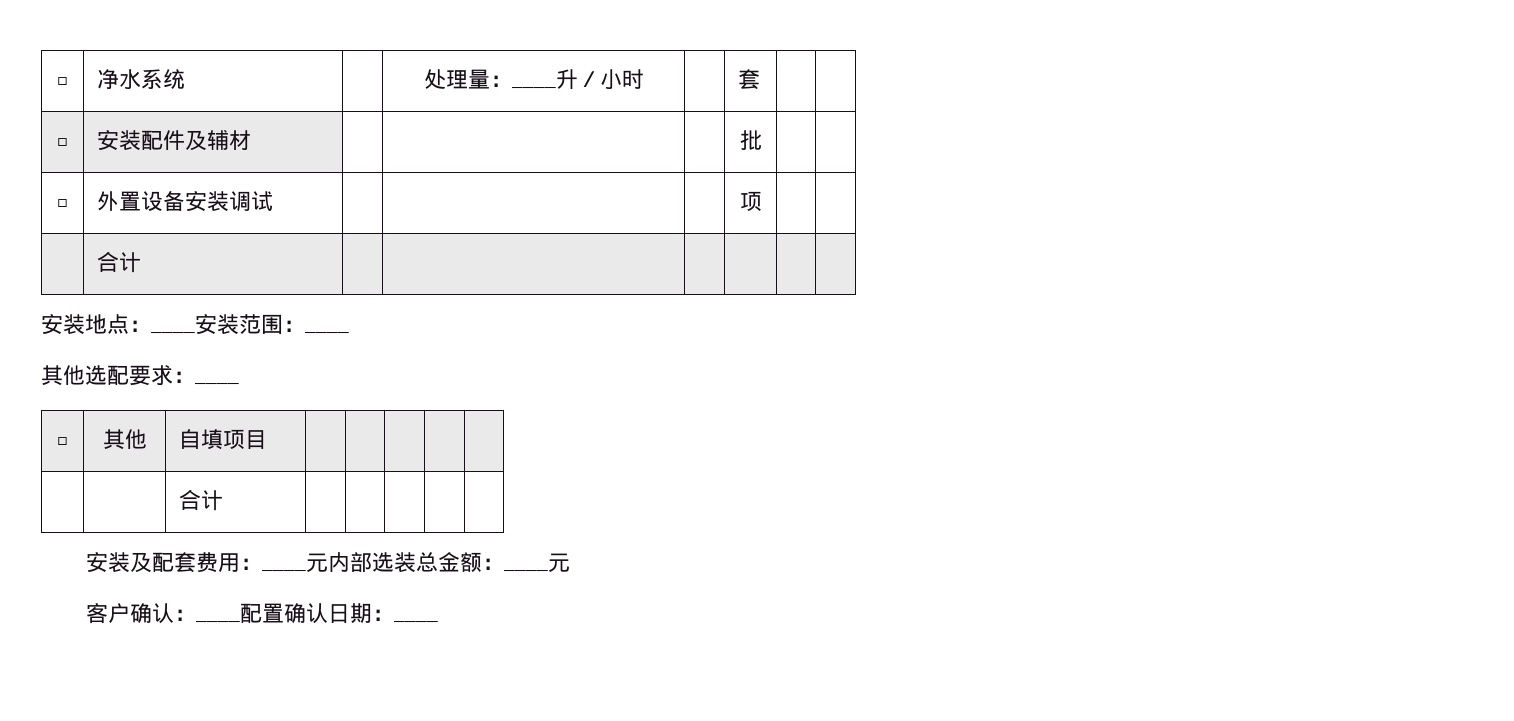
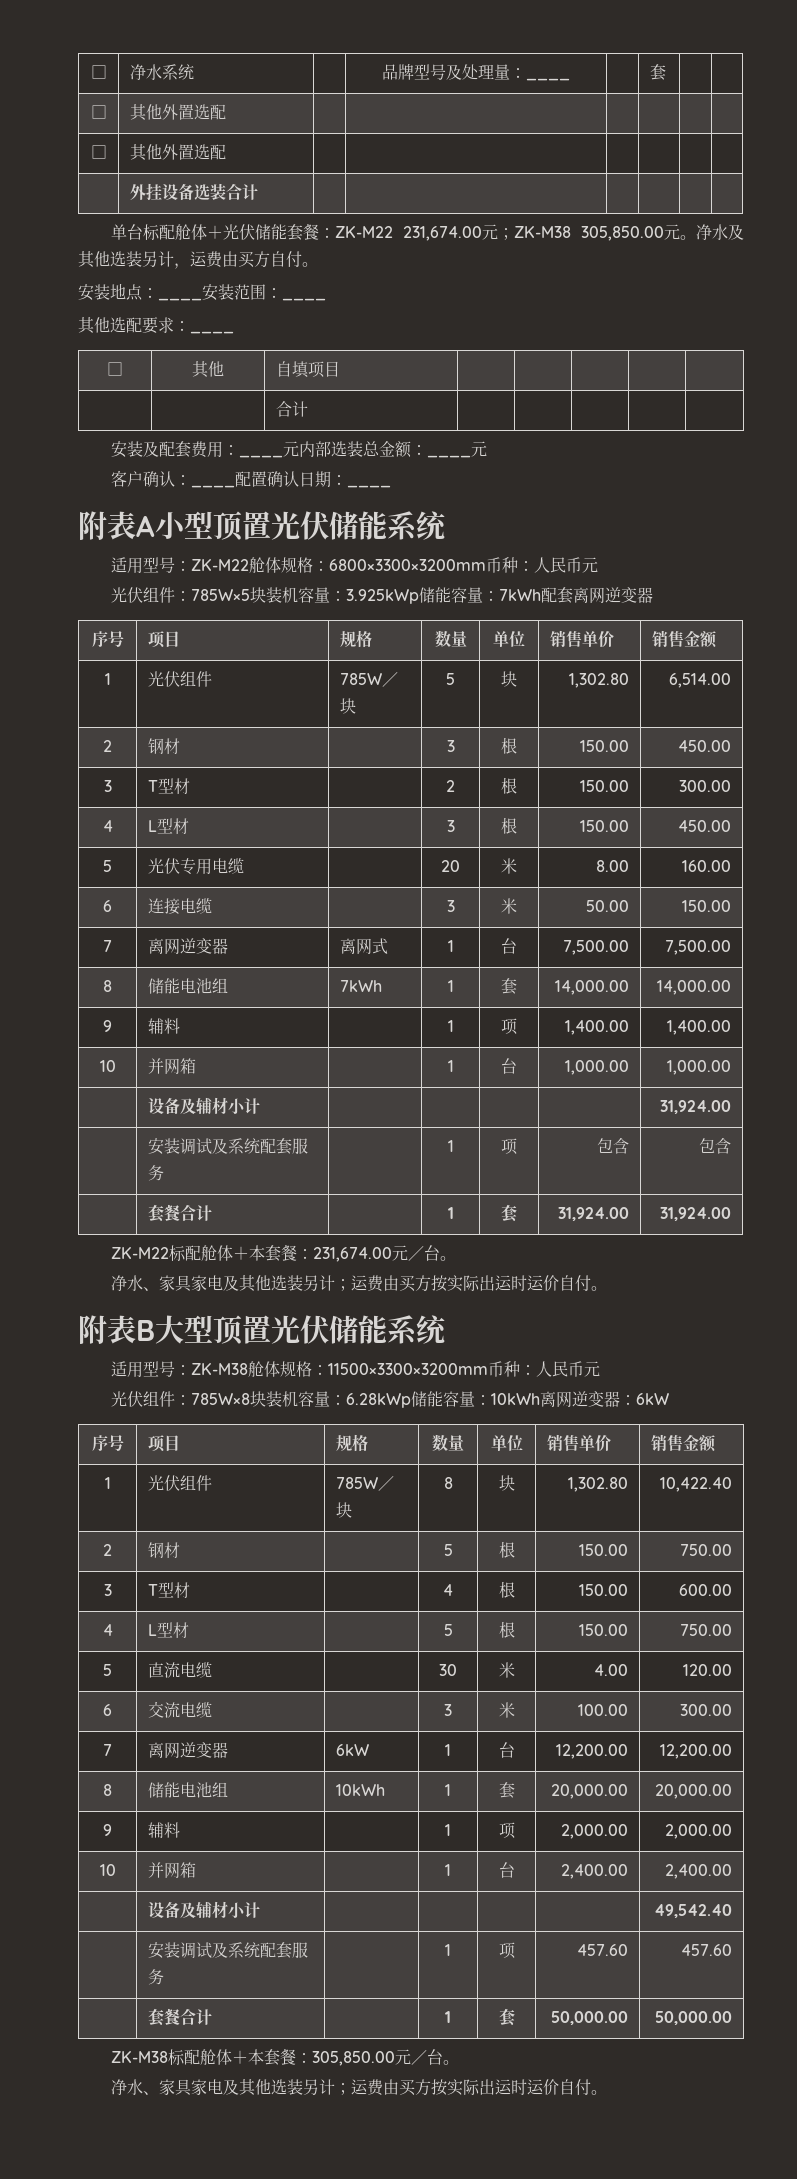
- □ | 净水系统 | | 处理量：____升／小时 | | 套 | |
- □ | 安装配件及辅材 | | | | 批 | |
- □ | 外置设备安装调试 | | | | 项 | |
- | 合计 | | | | | |
+ □ | 净水系统 | | 品牌型号及处理量：____ | | 套 | |
+ □ | 其他外置选配 | | | | | |
+ □ | 其他外置选配 | | | | | |
+ | 外挂设备选装合计 | | | | | |
+ 单台标配舱体＋光伏储能套餐：ZK-M22 231,674.00元；ZK-M38 305,850.00元。净水及其他选装另计，运费由买方自付。
+ 附表A小型顶置光伏储能系统
+ 适用型号：ZK-M22舱体规格：6800×3300×3200mm币种：人民币元
+ 光伏组件：785W×5块装机容量：3.925kWp储能容量：7kWh配套离网逆变器
+ 序号 | 项目 | 规格 | 数量 | 单位 | 销售单价 | 销售金额
+ 1 | 光伏组件 | 785W／块 | 5 | 块 | 1,302.80 | 6,514.00
+ 2 | 钢材 | | 3 | 根 | 150.00 | 450.00
+ 3 | T型材 | | 2 | 根 | 150.00 | 300.00
+ 4 | L型材 | | 3 | 根 | 150.00 | 450.00
+ 5 | 光伏专用电缆 | | 20 | 米 | 8.00 | 160.00
+ 6 | 连接电缆 | | 3 | 米 | 50.00 | 150.00
+ 7 | 离网逆变器 | 离网式 | 1 | 台 | 7,500.00 | 7,500.00
+ 8 | 储能电池组 | 7kWh | 1 | 套 | 14,000.00 | 14,000.00
+ 9 | 辅料 | | 1 | 项 | 1,400.00 | 1,400.00
+ 10 | 并网箱 | | 1 | 台 | 1,000.00 | 1,000.00
+ | 设备及辅材小计 | | | | | 31,924.00
+ | 安装调试及系统配套服务 | | 1 | 项 | 包含 | 包含
+ | 套餐合计 | | 1 | 套 | 31,924.00 | 31,924.00
+ ZK-M22标配舱体＋本套餐：231,674.00元／台。
+ 净水、家具家电及其他选装另计；运费由买方按实际出运时运价自付。
+ 附表B大型顶置光伏储能系统
+ 适用型号：ZK-M38舱体规格：11500×3300×3200mm币种：人民币元
+ 光伏组件：785W×8块装机容量：6.28kWp储能容量：10kWh离网逆变器：6kW
+ 序号 | 项目 | 规格 | 数量 | 单位 | 销售单价 | 销售金额
+ 1 | 光伏组件 | 785W／块 | 8 | 块 | 1,302.80 | 10,422.40
+ 2 | 钢材 | | 5 | 根 | 150.00 | 750.00
+ 3 | T型材 | | 4 | 根 | 150.00 | 600.00
+ 4 | L型材 | | 5 | 根 | 150.00 | 750.00
+ 5 | 直流电缆 | | 30 | 米 | 4.00 | 120.00
+ 6 | 交流电缆 | | 3 | 米 | 100.00 | 300.00
+ 7 | 离网逆变器 | 6kW | 1 | 台 | 12,200.00 | 12,200.00
+ 8 | 储能电池组 | 10kWh | 1 | 套 | 20,000.00 | 20,000.00
+ 9 | 辅料 | | 1 | 项 | 2,000.00 | 2,000.00
+ 10 | 并网箱 | | 1 | 台 | 2,400.00 | 2,400.00
+ | 设备及辅材小计 | | | | | 49,542.40
+ | 安装调试及系统配套服务 | | 1 | 项 | 457.60 | 457.60
+ | 套餐合计 | | 1 | 套 | 50,000.00 | 50,000.00
+ ZK-M38标配舱体＋本套餐：305,850.00元／台。
+ 净水、家具家电及其他选装另计；运费由买方按实际出运时运价自付。

